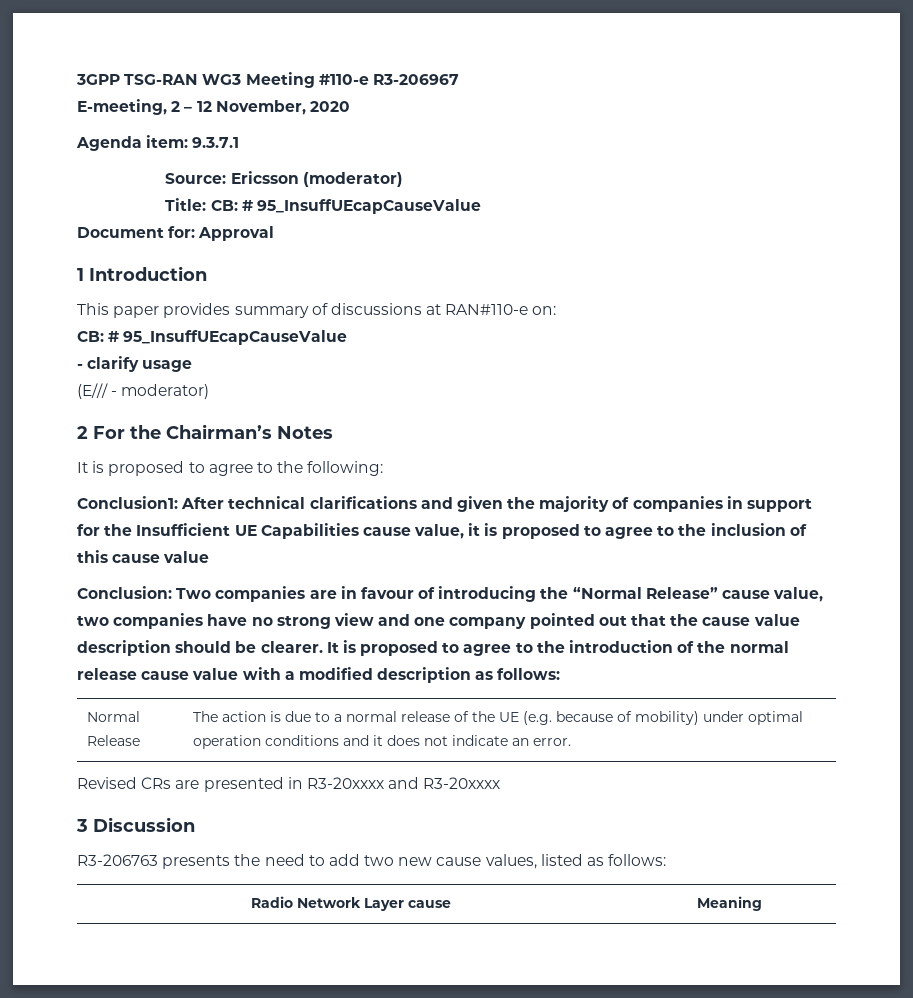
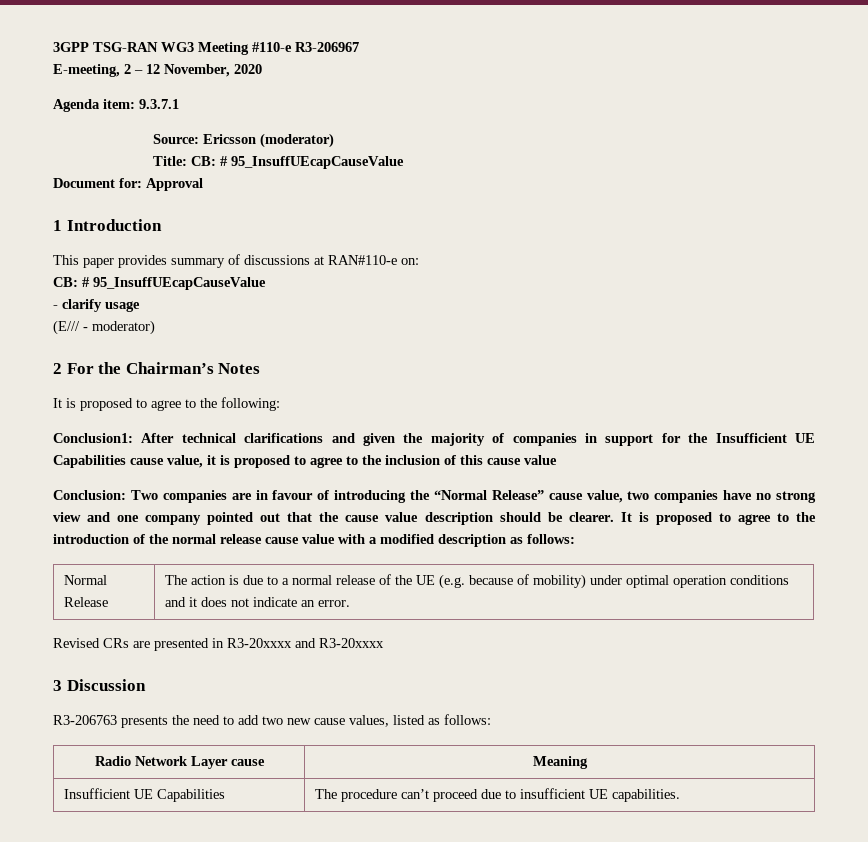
+ Insufficient UE Capabilities | The procedure can’t proceed due to insufficient UE capabilities.

